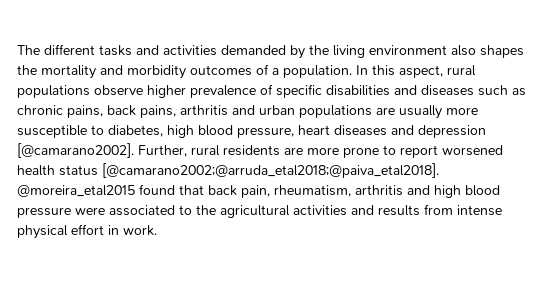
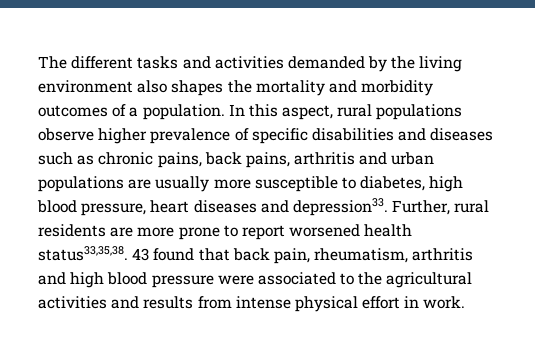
- In this aspect, rural populations observe higher prevalence of specific disabilities and diseases such as chronic pains, back pains, arthritis and urban populations are usually more susceptible to diabetes, high blood pressure, heart diseases and depression [@camarano2002].
+ In this aspect, rural populations observe higher prevalence of specific disabilities and diseases such as chronic pains, back pains, arthritis and urban populations are usually more susceptible to diabetes, high blood pressure, heart diseases and depression33.
- Further, rural residents are more prone to report worsened health status [@camarano2002;@arruda_etal2018;@paiva_etal2018]. @moreira_etal2015 found that back pain, rheumatism, arthritis and high blood pressure were associated to the agricultural activities and results from intense physical effort in work.
+ Further, rural residents are more prone to report worsened health status33,35,38. 43 found that back pain, rheumatism, arthritis and high blood pressure were associated to the agricultural activities and results from intense physical effort in work.

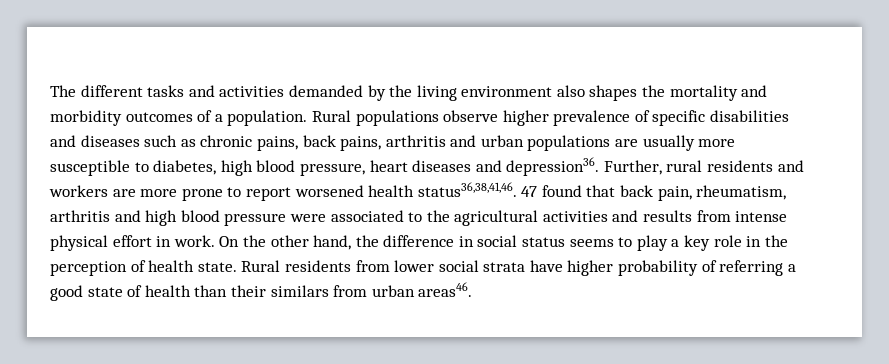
- In this aspect, rural populations observe higher prevalence of specific disabilities and diseases such as chronic pains, back pains, arthritis and urban populations are usually more susceptible to diabetes, high blood pressure, heart diseases and depression33.
+ Rural populations observe higher prevalence of specific disabilities and diseases such as chronic pains, back pains, arthritis and urban populations are usually more susceptible to diabetes, high blood pressure, heart diseases and depression36.
- Further, rural residents are more prone to report worsened health status33,35,38. 43 found that back pain, rheumatism, arthritis and high blood pressure were associated to the agricultural activities and results from intense physical effort in work.
+ Further, rural residents and workers are more prone to report worsened health status36,38,41,46. 47 found that back pain, rheumatism, arthritis and high blood pressure were associated to the agricultural activities and results from intense physical effort in work.
+ On the other hand, the difference in social status seems to play a key role in the perception of health state. Rural residents from lower social strata have higher probability of referring a good state of health than their similars from urban areas46.

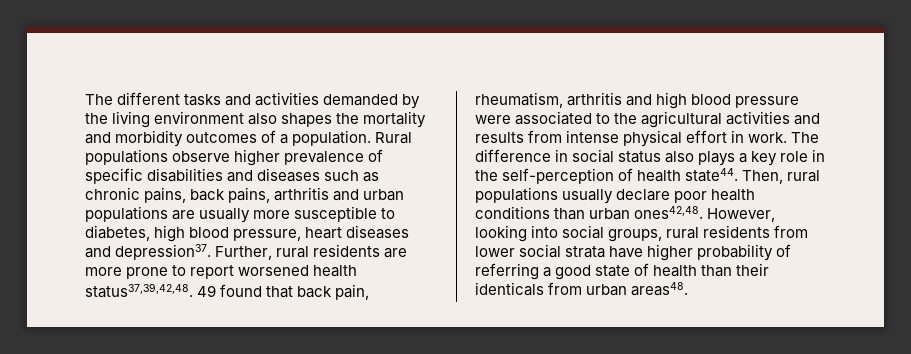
- Rural populations observe higher prevalence of specific disabilities and diseases such as chronic pains, back pains, arthritis and urban populations are usually more susceptible to diabetes, high blood pressure, heart diseases and depression36.
+ Rural populations observe higher prevalence of specific disabilities and diseases such as chronic pains, back pains, arthritis and urban populations are usually more susceptible to diabetes, high blood pressure, heart diseases and depression37.
- Further, rural residents and workers are more prone to report worsened health status36,38,41,46. 47 found that back pain, rheumatism, arthritis and high blood pressure were associated to the agricultural activities and results from intense physical effort in work.
+ Further, rural residents are more prone to report worsened health status37,39,42,48. 49 found that back pain, rheumatism, arthritis and high blood pressure were associated to the agricultural activities and results from intense physical effort in work.
- On the other hand, the difference in social status seems to play a key role in the perception of health state. Rural residents from lower social strata have higher probability of referring a good state of health than their similars from urban areas46.
+ The difference in social status also plays a key role in the self-perception of health state44. Then, rural populations usually declare poor health conditions than urban ones42,48. However, looking into social groups, rural residents from lower social strata have higher probability of referring a good state of health than their identicals from urban areas48.

